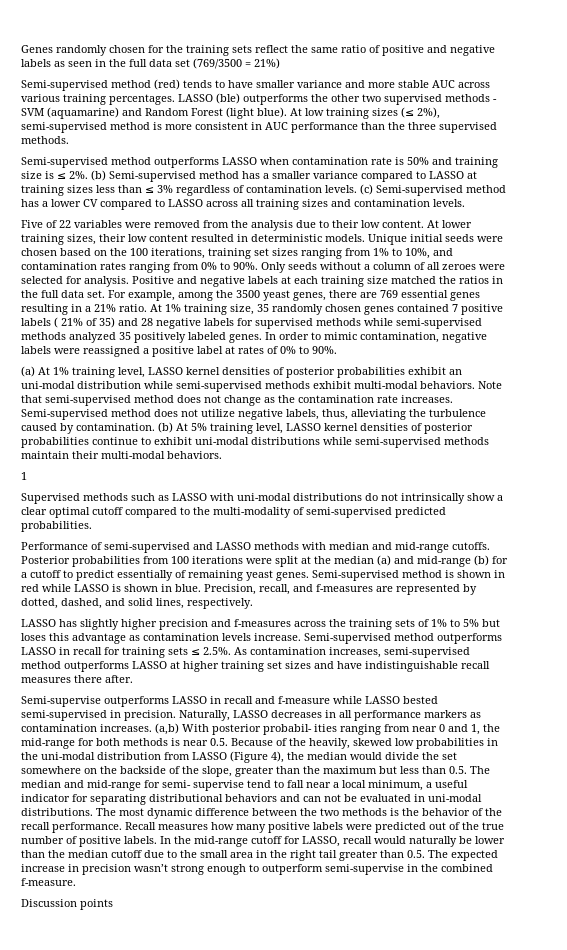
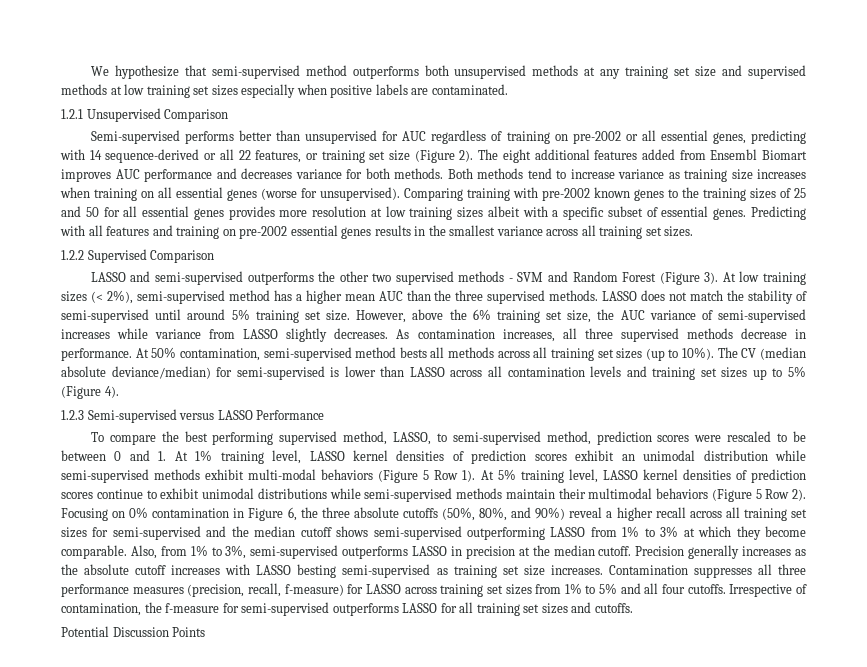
- Genes randomly chosen for the training sets reflect the same ratio of positive and negative labels as seen in the full data set (769/3500 = 21%)
- Semi-supervised method (red) tends to have smaller variance and more stable AUC across various training percentages. LASSO (ble) outperforms the other two supervised methods - SVM (aquamarine) and Random Forest (light blue).
+ We hypothesize that semi-supervised method outperforms both unsupervised methods at any training set size and supervised methods at low training set sizes especially when positive labels are contaminated.
+ 1.2.1 Unsupervised Comparison
+ Semi-supervised performs better than unsupervised for AUC regardless of training on pre-2002 or all essential genes, predicting with 14 sequence-derived or all 22 features, or training set size (Figure 2). The eight additional features added from Ensembl Biomart improves AUC performance and decreases variance for both methods. Both methods tend to increase variance as training size increases when training on all essential genes (worse for unsupervised). Comparing training with pre-2002 known genes to the training sizes of 25 and 50 for all essential genes provides more resolution at low training sizes albeit with a specific subset of essential genes. Predicting with all features and training on pre-2002 essential genes results in the smallest variance across all training set sizes.
+ 1.2.2 Supervised Comparison
+ LASSO and semi-supervised outperforms the other two supervised methods - SVM and Random Forest (Figure 3).
- At low training sizes (≤ 2%), semi-supervised method is more consistent in AUC performance than the three supervised methods.
- Semi-supervised method outperforms LASSO when contamination rate is 50% and training size is ≤ 2%. (b) Semi-supervised method has a smaller variance compared to LASSO at training sizes less than ≤ 3% regardless of contamination levels. (c) Semi-supervised method has a lower CV compared to LASSO across all training sizes and contamination levels.
- Five of 22 variables were removed from the analysis due to their low content. At lower training sizes, their low content resulted in deterministic models. Unique initial seeds were chosen based on the 100 iterations, training set sizes ranging from 1% to 10%, and contamination rates ranging from 0% to 90%. Only seeds without a column of all zeroes were selected for analysis. Positive and negative labels at each training size matched the ratios in the full data set. For example, among the 3500 yeast genes, there are 769 essential genes resulting in a 21% ratio. At 1% training size, 35 randomly chosen genes contained 7 positive labels ( 21% of 35) and 28 negative labels for supervised methods while semi-supervised methods analyzed 35 positively labeled genes. In order to mimic contamination, negative labels were reassigned a positive label at rates of 0% to 90%.
- (a) At 1% training level, LASSO kernel densities of posterior probabilities exhibit an uni-modal distribution while semi-supervised methods exhibit multi-modal behaviors. Note that semi-supervised method does not change as the contamination rate increases. Semi-supervised method does not utilize negative labels, thus, alleviating the turbulence caused by contamination. (b) At 5% training level, LASSO kernel densities of posterior probabilities continue to exhibit uni-modal distributions while semi-supervised methods maintain their multi-modal behaviors.
- 1
- Supervised methods such as LASSO with uni-modal distributions do not intrinsically show a clear optimal cutoff compared to the multi-modality of semi-supervised predicted probabilities.
- Performance of semi-supervised and LASSO methods with median and mid-range cutoffs. Posterior probabilities from 100 iterations were split at the median (a) and mid-range (b) for a cutoff to predict essentially of remaining yeast genes. Semi-supervised method is shown in red while LASSO is shown in blue. Precision, recall, and f-measures are represented by dotted, dashed, and solid lines, respectively.
- LASSO has slightly higher precision and f-measures across the training sets of 1% to 5% but loses this advantage as contamination levels increase. Semi-supervised method outperforms LASSO in recall for training sets ≤ 2.5%. As contamination increases, semi-supervised method outperforms LASSO at higher training set sizes and have indistinguishable recall measures there after.
- Semi-supervise outperforms LASSO in recall and f-measure while LASSO bested semi-supervised in precision. Naturally, LASSO decreases in all performance markers as contamination increases. (a,b) With posterior probabil- ities ranging from near 0 and 1, the mid-range for both methods is near 0.5. Because of the heavily, skewed low probabilities in the uni-modal distribution from LASSO (Figure 4), the median would divide the set somewhere on the backside of the slope, greater than the maximum but less than 0.5. The median and mid-range for semi- supervise tend to fall near a local minimum, a useful indicator for separating distributional behaviors and can not be evaluated in uni-modal distributions. The most dynamic difference between the two methods is the behavior of the recall performance. Recall measures how many positive labels were predicted out of the true number of positive labels. In the mid-range cutoff for LASSO, recall would naturally be lower than the median cutoff due to the small area in the right tail greater than 0.5. The expected increase in precision wasn’t strong enough to outperform semi-supervise in the combined f-measure.
- Discussion points
+ At low training sizes (< 2%), semi-supervised method has a higher mean AUC than the three supervised methods. LASSO does not match the stability of semi-supervised until around 5% training set size. However, above the 6% training set size, the AUC variance of semi-supervised increases while variance from LASSO slightly decreases. As contamination increases, all three supervised methods decrease in performance. At 50% contamination, semi-supervised method bests all methods across all training set sizes (up to 10%). The CV (median absolute deviance/median) for semi-supervised is lower than LASSO across all contamination levels and training set sizes up to 5% (Figure 4).
+ 1.2.3 Semi-supervised versus LASSO Performance
+ To compare the best performing supervised method, LASSO, to semi-supervised method, prediction scores were rescaled to be between 0 and 1. At 1% training level, LASSO kernel densities of prediction scores exhibit an unimodal distribution while semi-supervised methods exhibit multi-modal behaviors (Figure 5 Row 1). At 5% training level, LASSO kernel densities of prediction scores continue to exhibit unimodal distributions while semi-supervised methods maintain their multimodal behaviors (Figure 5 Row 2). Focusing on 0% contamination in Figure 6, the three absolute cutoffs (50%, 80%, and 90%) reveal a higher recall across all training set sizes for semi-supervised and the median cutoff shows semi-supervised outperforming LASSO from 1% to 3% at which they become comparable. Also, from 1% to 3%, semi-supervised outperforms LASSO in precision at the median cutoff. Precision generally increases as the absolute cutoff increases with LASSO besting semi-supervised as training set size increases. Contamination suppresses all three performance measures (precision, recall, f-measure) for LASSO across training set sizes from 1% to 5% and all four cutoffs. Irrespective of contamination, the f-measure for semi-supervised outperforms LASSO for all training set sizes and cutoffs.
+ Potential Discussion Points

